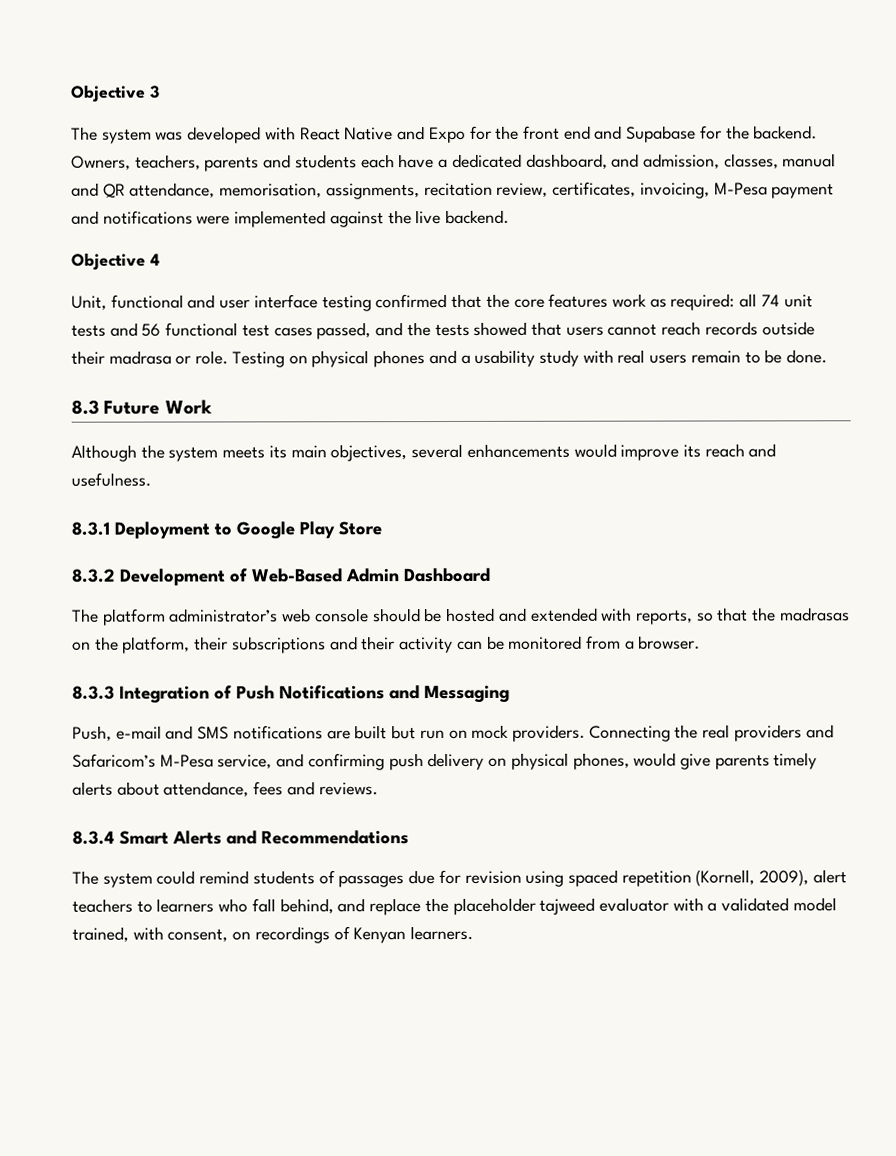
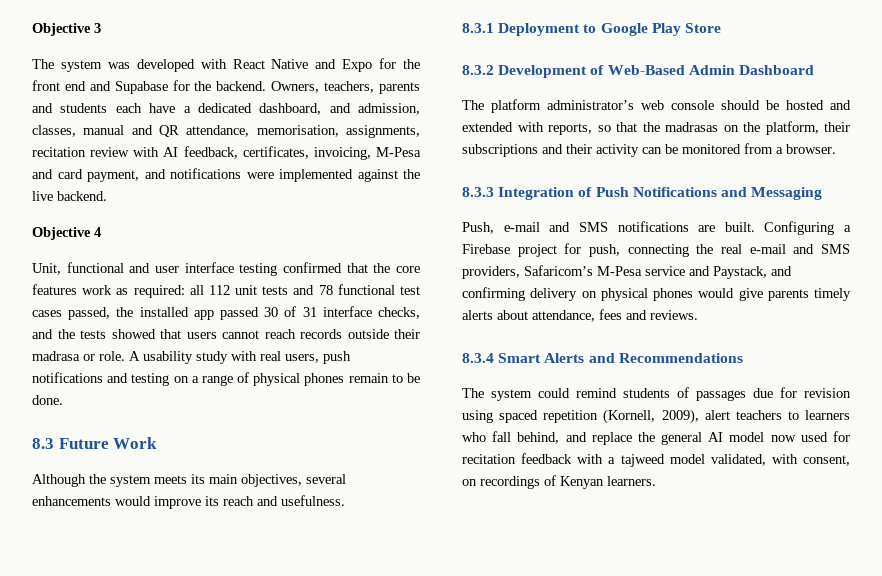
- Owners, teachers, parents and students each have a dedicated dashboard, and admission, classes, manual and QR attendance, memorisation, assignments, recitation review, certificates, invoicing, M-Pesa payment and notifications were implemented against the live backend.
+ Owners, teachers, parents and students each have a dedicated dashboard, and admission, classes, manual and QR attendance, memorisation, assignments, recitation review with AI feedback, certificates, invoicing, M-Pesa and card payment, and notifications were implemented against the live backend.
- Unit, functional and user interface testing confirmed that the core features work as required: all 74 unit tests and 56 functional test cases passed, and the tests showed that users cannot reach records outside their madrasa or role.
+ Unit, functional and user interface testing confirmed that the core features work as required: all 112 unit tests and 78 functional test cases passed, the installed app passed 30 of 31 interface checks, and the tests showed that users cannot reach records outside their madrasa or role.
- Testing on physical phones and a usability study with real users remain to be done.
+ A usability study with real users, push notifications and testing on a range of physical phones remain to be done.
- Push, e-mail and SMS notifications are built but run on mock providers. Connecting the real providers and Safaricom’s M-Pesa service, and confirming push delivery on physical phones, would give parents timely alerts about attendance, fees and reviews.
+ Push, e-mail and SMS notifications are built. Configuring a Firebase project for push, connecting the real e-mail and SMS providers, Safaricom’s M-Pesa service and Paystack, and confirming delivery on physical phones would give parents timely alerts about attendance, fees and reviews.
- The system could remind students of passages due for revision using spaced repetition (Kornell, 2009), alert teachers to learners who fall behind, and replace the placeholder tajweed evaluator with a validated model trained, with consent, on recordings of Kenyan learners.
+ The system could remind students of passages due for revision using spaced repetition (Kornell, 2009), alert teachers to learners who fall behind, and replace the general AI model now used for recitation feedback with a tajweed model validated, with consent, on recordings of Kenyan learners.

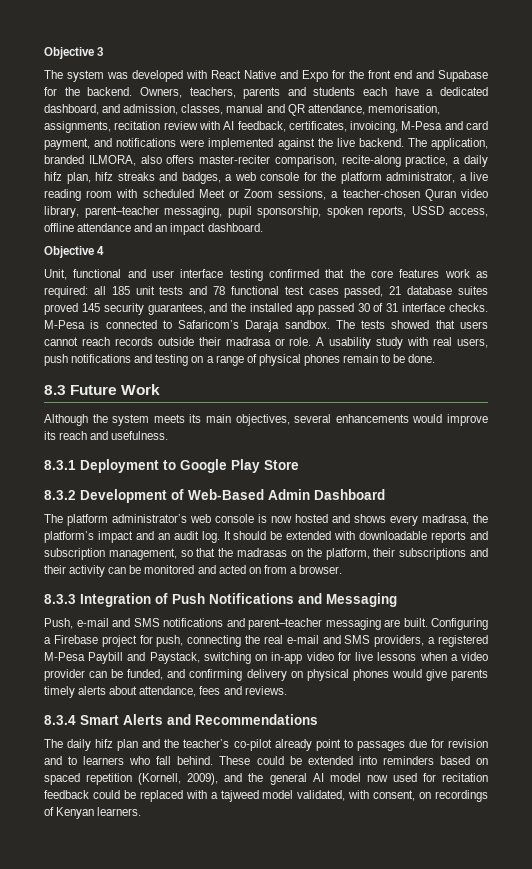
+ The application, branded ILMORA, also offers master-reciter comparison, recite-along practice, a daily hifz plan, hifz streaks and badges, a web console for the platform administrator, a live reading room with scheduled Meet or Zoom sessions, a teacher-chosen Quran video library, parent–teacher messaging, pupil sponsorship, spoken reports, USSD access, offline attendance and an impact dashboard.
- Unit, functional and user interface testing confirmed that the core features work as required: all 112 unit tests and 78 functional test cases passed, the installed app passed 30 of 31 interface checks, and the tests showed that users cannot reach records outside their madrasa or role.
+ Unit, functional and user interface testing confirmed that the core features work as required: all 185 unit tests and 78 functional test cases passed, 21 database suites proved 145 security guarantees, and the installed app passed 30 of 31 interface checks. M-Pesa is connected to Safaricom’s Daraja sandbox. The tests showed that users cannot reach records outside their madrasa or role.
- The platform administrator’s web console should be hosted and extended with reports, so that the madrasas on the platform, their subscriptions and their activity can be monitored from a browser.
+ The platform administrator’s web console is now hosted and shows every madrasa, the platform’s impact and an audit log. It should be extended with downloadable reports and subscription management, so that the madrasas on the platform, their subscriptions and their activity can be monitored and acted on from a browser.
- Push, e-mail and SMS notifications are built.
+ Push, e-mail and SMS notifications and parent–teacher messaging are built.
- Configuring a Firebase project for push, connecting the real e-mail and SMS providers, Safaricom’s M-Pesa service and Paystack, and confirming delivery on physical phones would give parents timely alerts about attendance, fees and reviews.
+ Configuring a Firebase project for push, connecting the real e-mail and SMS providers, a registered M-Pesa Paybill and Paystack, switching on in-app video for live lessons when a video provider can be funded, and confirming delivery on physical phones would give parents timely alerts about attendance, fees and reviews.
- The system could remind students of passages due for revision using spaced repetition (Kornell, 2009), alert teachers to learners who fall behind, and replace the general AI model now used for recitation feedback with a tajweed model validated, with consent, on recordings of Kenyan learners.
+ The daily hifz plan and the teacher’s co-pilot already point to passages due for revision and to learners who fall behind. These could be extended into reminders based on spaced repetition (Kornell, 2009), and the general AI model now used for recitation feedback could be replaced with a tajweed model validated, with consent, on recordings of Kenyan learners.

